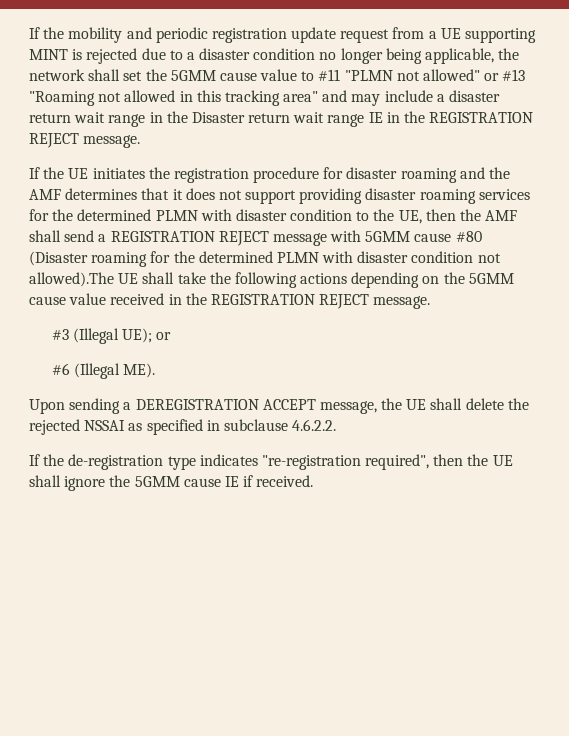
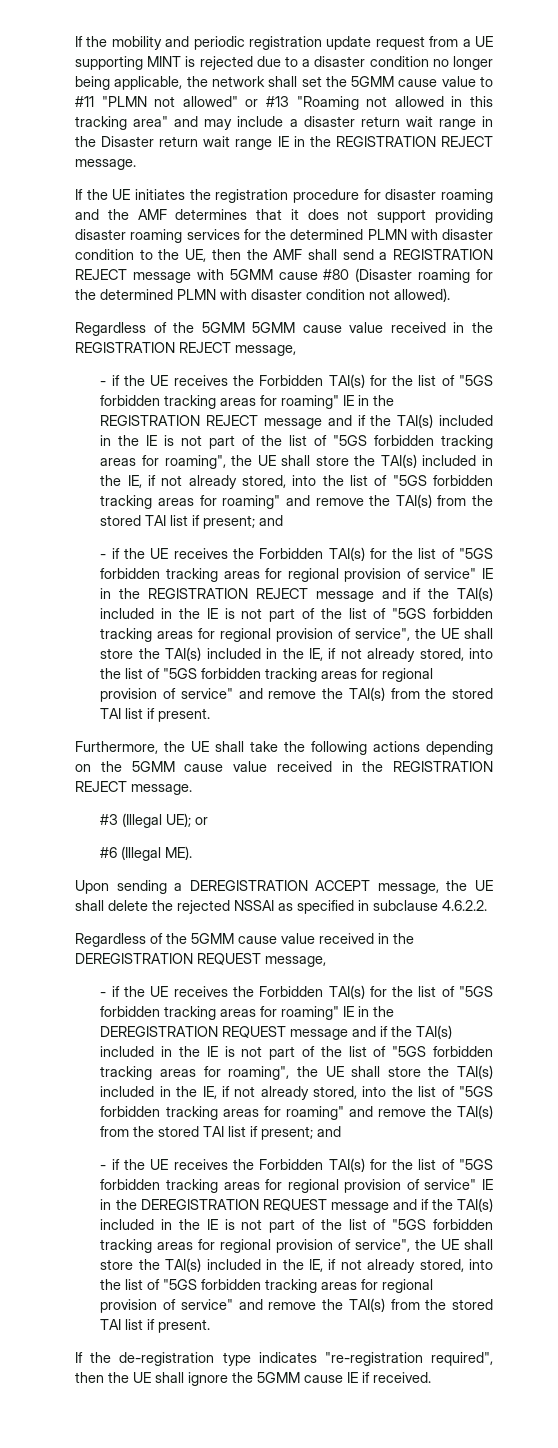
- If the UE initiates the registration procedure for disaster roaming and the AMF determines that it does not support providing disaster roaming services for the determined PLMN with disaster condition to the UE, then the AMF shall send a REGISTRATION REJECT message with 5GMM cause #80 (Disaster roaming for the determined PLMN with disaster condition not allowed).The UE shall take the following actions depending on the 5GMM cause value received in the REGISTRATION REJECT message.
+ If the UE initiates the registration procedure for disaster roaming and the AMF determines that it does not support providing disaster roaming services for the determined PLMN with disaster condition to the UE, then the AMF shall send a REGISTRATION REJECT message with 5GMM cause #80 (Disaster roaming for the determined PLMN with disaster condition not allowed).
+ Regardless of the 5GMM 5GMM cause value received in the REGISTRATION REJECT message,
+ - if the UE receives the Forbidden TAI(s) for the list of "5GS forbidden tracking areas for roaming" IE in the REGISTRATION REJECT message and if the TAI(s) included in the IE is not part of the list of "5GS forbidden tracking areas for roaming", the UE shall store the TAI(s) included in the IE, if not already stored, into the list of "5GS forbidden tracking areas for roaming" and remove the TAI(s) from the stored TAI list if present; and
+ - if the UE receives the Forbidden TAI(s) for the list of "5GS forbidden tracking areas for regional provision of service" IE in the REGISTRATION REJECT message and if the TAI(s) included in the IE is not part of the list of "5GS forbidden tracking areas for regional provision of service", the UE shall store the TAI(s) included in the IE, if not already stored, into the list of "5GS forbidden tracking areas for regional provision of service" and remove the TAI(s) from the stored TAI list if present.
+ Furthermore, the UE shall take the following actions depending on the 5GMM cause value received in the REGISTRATION REJECT message.
+ Regardless of the 5GMM cause value received in the DEREGISTRATION REQUEST message,
+ - if the UE receives the Forbidden TAI(s) for the list of "5GS forbidden tracking areas for roaming" IE in the DEREGISTRATION REQUEST message and if the TAI(s) included in the IE is not part of the list of "5GS forbidden tracking areas for roaming", the UE shall store the TAI(s) included in the IE, if not already stored, into the list of "5GS forbidden tracking areas for roaming" and remove the TAI(s) from the stored TAI list if present; and
+ - if the UE receives the Forbidden TAI(s) for the list of "5GS forbidden tracking areas for regional provision of service" IE in the DEREGISTRATION REQUEST message and if the TAI(s) included in the IE is not part of the list of "5GS forbidden tracking areas for regional provision of service", the UE shall store the TAI(s) included in the IE, if not already stored, into the list of "5GS forbidden tracking areas for regional provision of service" and remove the TAI(s) from the stored TAI list if present.

